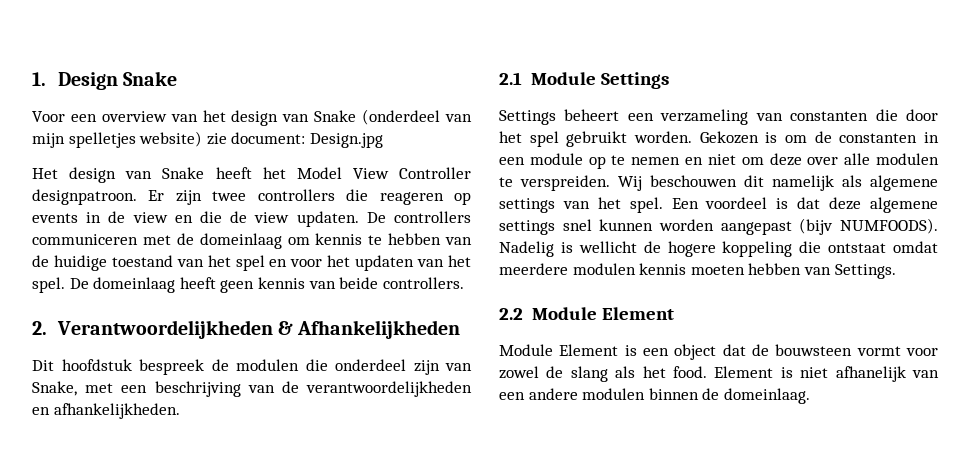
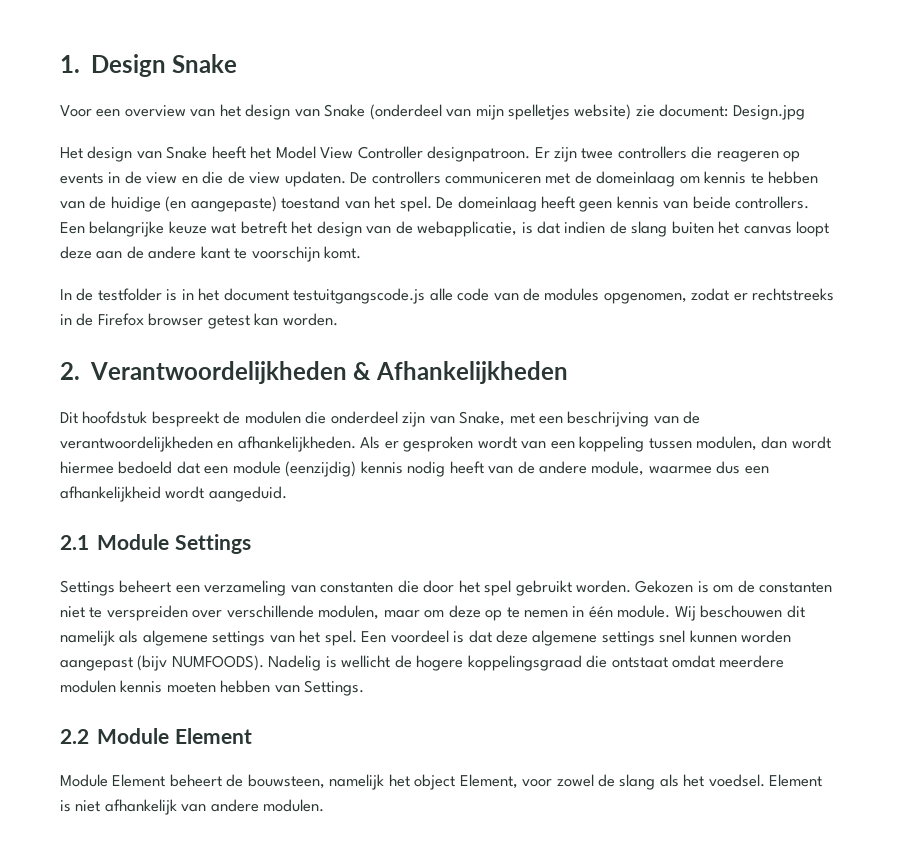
- De controllers communiceren met de domeinlaag om kennis te hebben van de huidige toestand van het spel en voor het updaten van het spel.
+ De controllers communiceren met de domeinlaag om kennis te hebben van de huidige (en aangepaste) toestand van het spel.
+ Een belangrijke keuze wat betreft het design van de webapplicatie, is dat indien de slang buiten het canvas loopt deze aan de andere kant te voorschijn komt.
+ In de testfolder is in het document testuitgangscode.js alle code van de modules opgenomen, zodat er rechtstreeks in de Firefox browser getest kan worden.
- Dit hoofdstuk bespreek de modulen die onderdeel zijn van Snake, met een beschrijving van de verantwoordelijkheden en afhankelijkheden.
+ Dit hoofdstuk bespreekt de modulen die onderdeel zijn van Snake, met een beschrijving van de verantwoordelijkheden en afhankelijkheden. Als er gesproken wordt van een koppeling tussen modulen, dan wordt hiermee bedoeld dat een module (eenzijdig) kennis nodig heeft van de andere module, waarmee dus een afhankelijkheid wordt aangeduid.
- Gekozen is om de constanten in een module op te nemen en niet om deze over alle modulen te verspreiden.
+ Gekozen is om de constanten niet te verspreiden over verschillende modulen, maar om deze op te nemen in één module.
- Nadelig is wellicht de hogere koppeling die ontstaat omdat meerdere modulen kennis moeten hebben van Settings.
+ Nadelig is wellicht de hogere koppelingsgraad die ontstaat omdat meerdere modulen kennis moeten hebben van Settings.
- Module Element is een object dat de bouwsteen vormt voor zowel de slang als het food.
+ Module Element beheert de bouwsteen, namelijk het object Element, voor zowel de slang als het voedsel.
- Element is niet afhanelijk van een andere modulen binnen de domeinlaag.
+ Element is niet afhankelijk van andere modulen.

